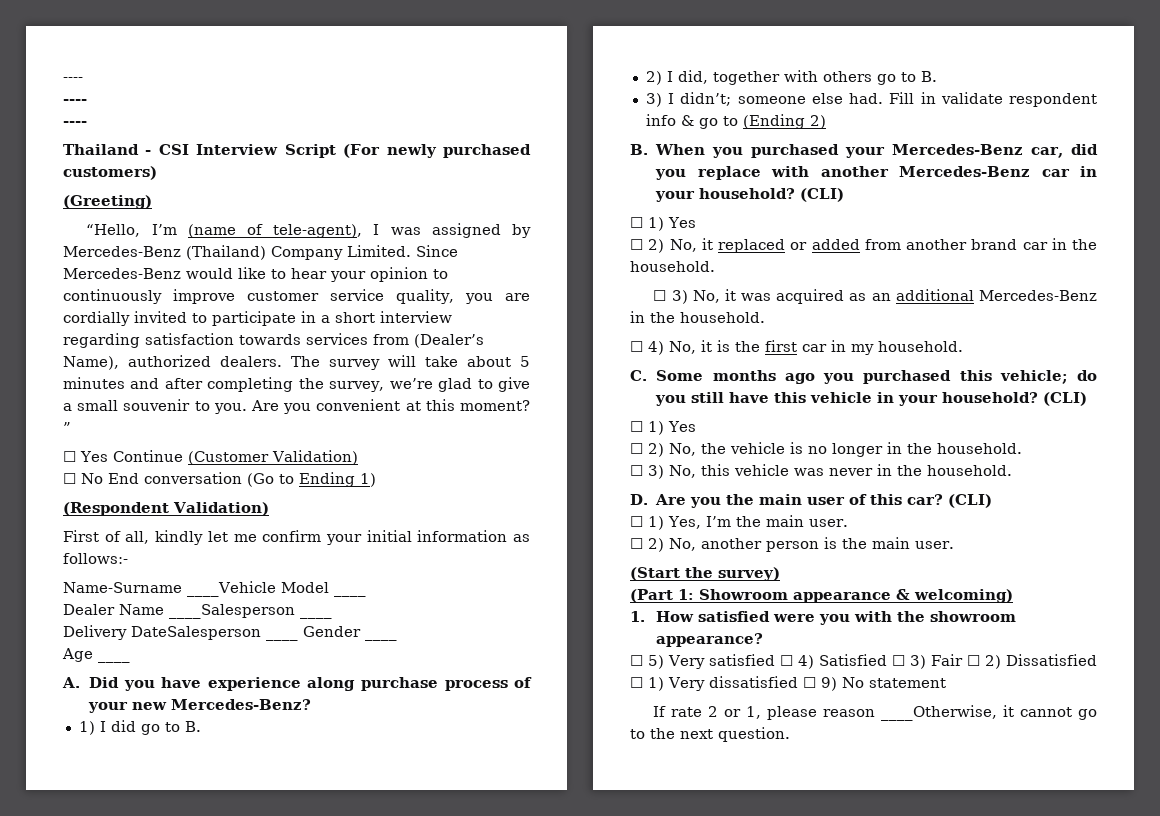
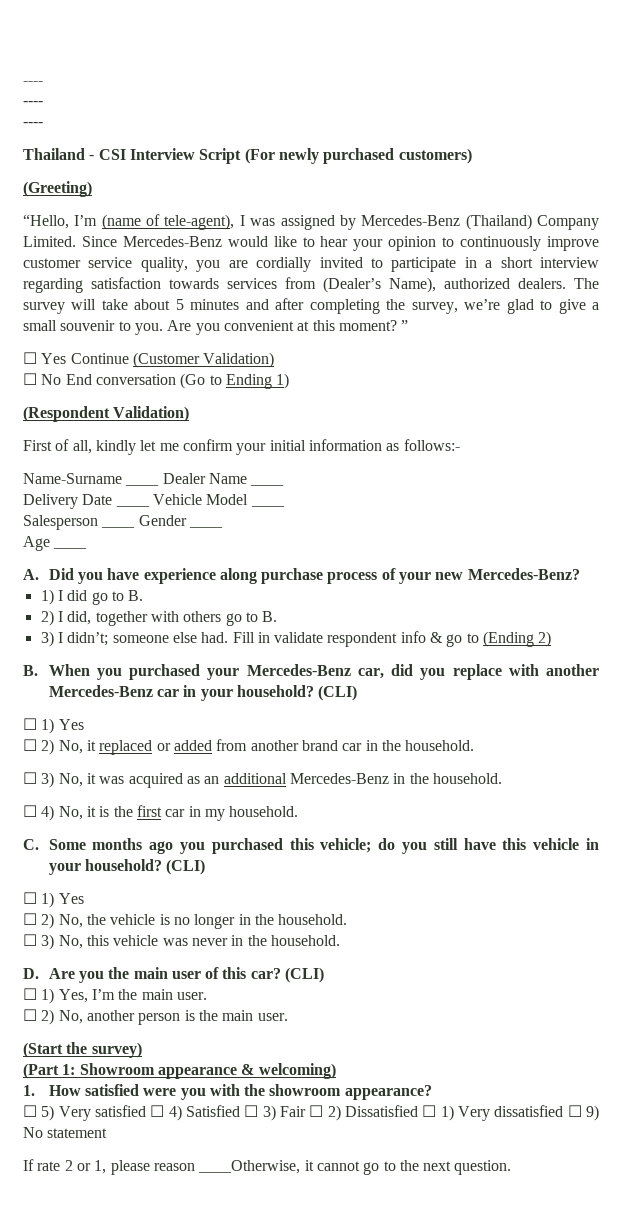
- Name-Surname ____Vehicle Model ____
- Dealer Name ____Salesperson ____
- Delivery DateSalesperson ____ Gender ____
+ Name-Surname ____ Dealer Name ____
+ Delivery Date ____ Vehicle Model ____
+ Salesperson ____ Gender ____

